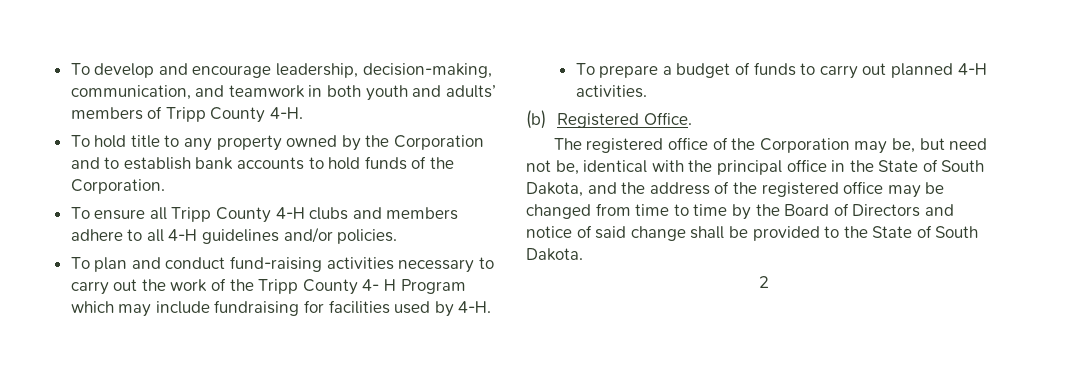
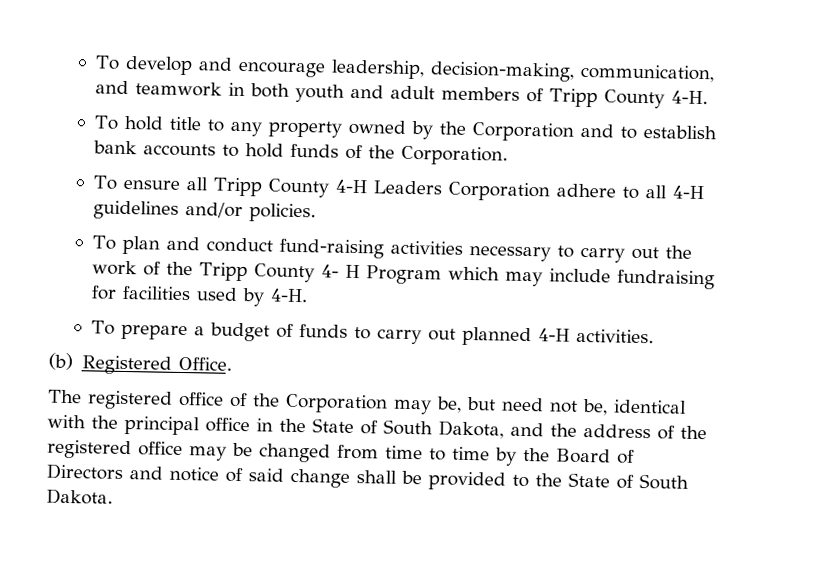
- To develop and encourage leadership, decision-making, communication, and teamwork in both youth and adults’ members of Tripp County 4-H.
+ To develop and encourage leadership, decision-making, communication, and teamwork in both youth and adult members of Tripp County 4-H.
- To ensure all Tripp County 4-H clubs and members adhere to all 4-H guidelines and/or policies.
+ To ensure all Tripp County 4-H Leaders Corporation adhere to all 4-H guidelines and/or policies.
- 2

